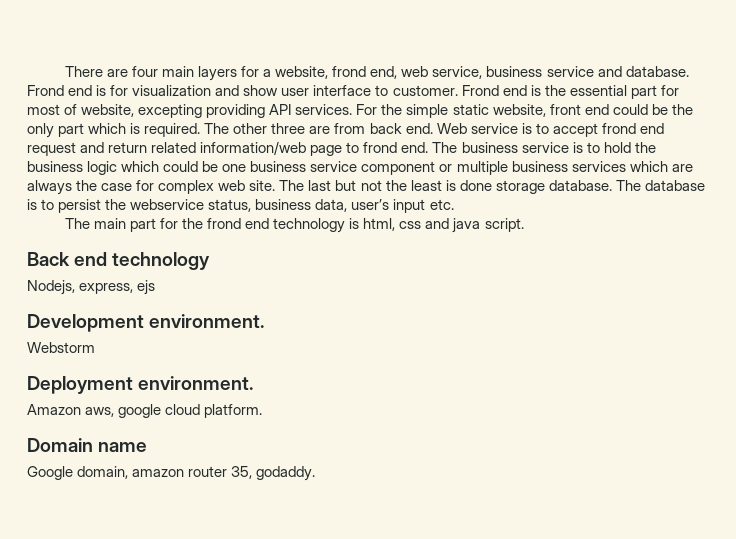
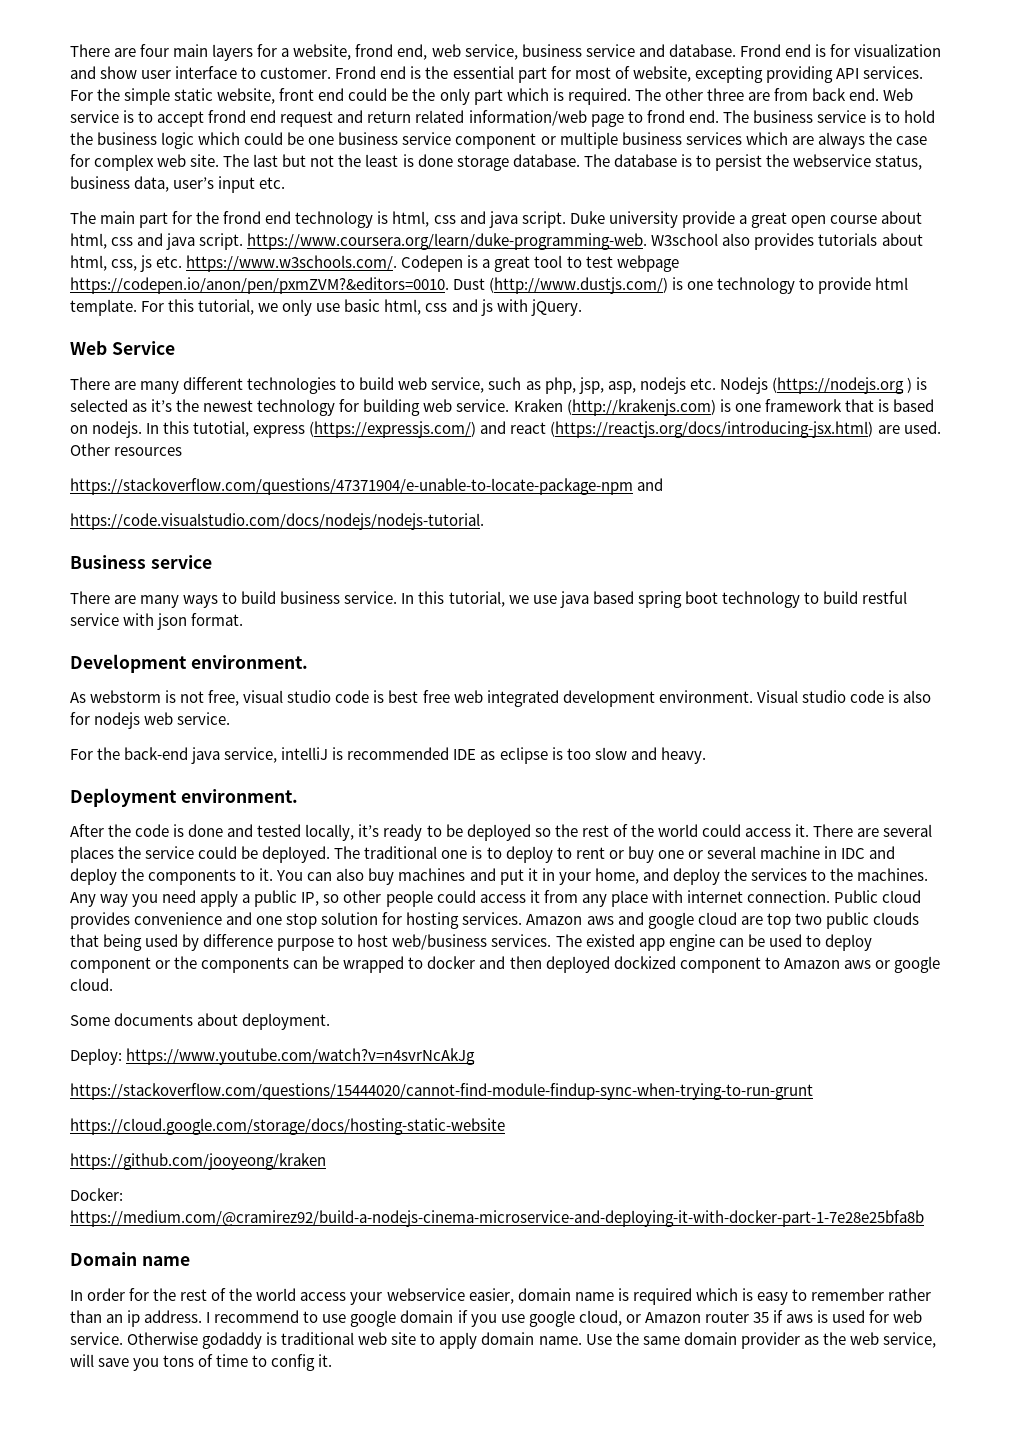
- The main part for the frond end technology is html, css and java script.
- Back end technology
- Nodejs, express, ejs
+ The main part for the frond end technology is html, css and java script. Duke university provide a great open course about html, css and java script. https://www.coursera.org/learn/duke-programming-web. W3school also provides tutorials about html, css, js etc. https://www.w3schools.com/. Codepen is a great tool to test webpage https://codepen.io/anon/pen/pxmZVM?&editors=0010. Dust (http://www.dustjs.com/) is one technology to provide html template. For this tutorial, we only use basic html, css and js with jQuery.
+ Web Service
+ There are many different technologies to build web service, such as php, jsp, asp, nodejs etc. Nodejs (https://nodejs.org ) is selected as it’s the newest technology for building web service. Kraken (http://krakenjs.com) is one framework that is based on nodejs. In this tutotial, express (https://expressjs.com/) and react (https://reactjs.org/docs/introducing-jsx.html) are used. Other resources
+ https://stackoverflow.com/questions/47371904/e-unable-to-locate-package-npm and
+ https://code.visualstudio.com/docs/nodejs/nodejs-tutorial.
+ Business service
+ There are many ways to build business service. In this tutorial, we use java based spring boot technology to build restful service with json format.
  Development environment.
- Webstorm
+ As webstorm is not free, visual studio code is best free web integrated development environment. Visual studio code is also for nodejs web service.
+ For the back-end java service, intelliJ is recommended IDE as eclipse is too slow and heavy.
  Deployment environment.
- Amazon aws, google cloud platform.
+ After the code is done and tested locally, it’s ready to be deployed so the rest of the world could access it. There are several places the service could be deployed. The traditional one is to deploy to rent or buy one or several machine in IDC and deploy the components to it. You can also buy machines and put it in your home, and deploy the services to the machines. Any way you need apply a public IP, so other people could access it from any place with internet connection. Public cloud provides convenience and one stop solution for hosting services. Amazon aws and google cloud are top two public clouds that being used by difference purpose to host web/business services. The existed app engine can be used to deploy component or the components can be wrapped to docker and then deployed dockized component to Amazon aws or google cloud.
+ Some documents about deployment.
+ Deploy: https://www.youtube.com/watch?v=n4svrNcAkJg
+ https://stackoverflow.com/questions/15444020/cannot-find-module-findup-sync-when-trying-to-run-grunt
+ https://cloud.google.com/storage/docs/hosting-static-website
+ https://github.com/jooyeong/kraken
+ Docker: https://medium.com/@cramirez92/build-a-nodejs-cinema-microservice-and-deploying-it-with-docker-part-1-7e28e25bfa8b
  Domain name
- Google domain, amazon router 35, godaddy.
+ In order for the rest of the world access your webservice easier, domain name is required which is easy to remember rather than an ip address. I recommend to use google domain if you use google cloud, or Amazon router 35 if aws is used for web service. Otherwise godaddy is traditional web site to apply domain name. Use the same domain provider as the web service, will save you tons of time to config it.

